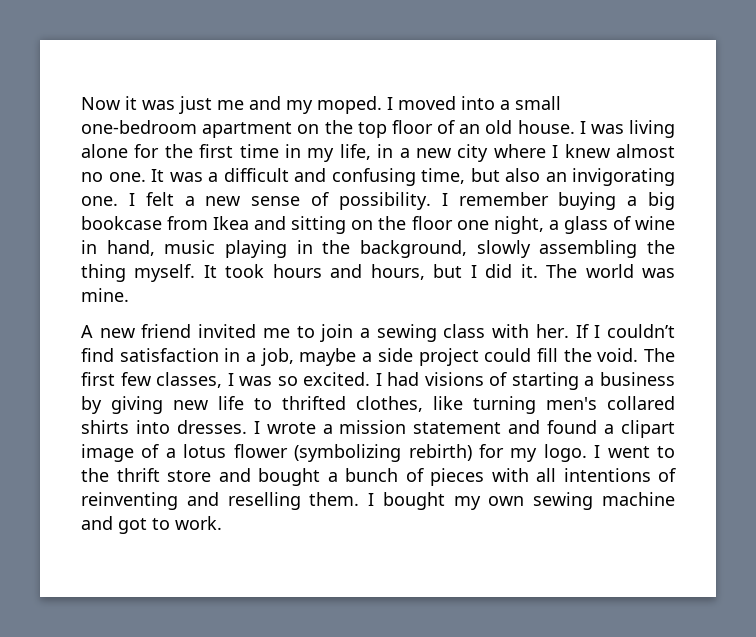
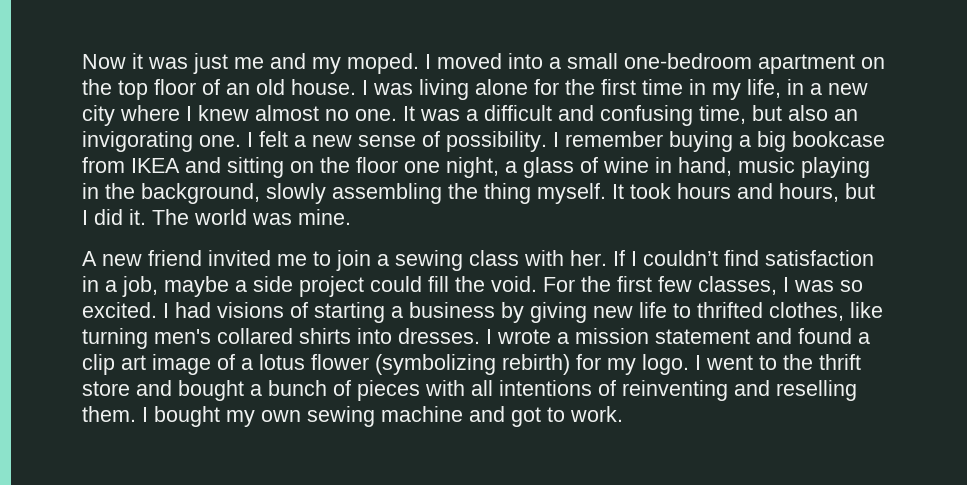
- I remember buying a big bookcase from Ikea and sitting on the floor one night, a glass of wine in hand, music playing in the background, slowly assembling the thing myself.
+ I remember buying a big bookcase from IKEA and sitting on the floor one night, a glass of wine in hand, music playing in the background, slowly assembling the thing myself.
- The first few classes, I was so excited.
+ For the first few classes, I was so excited.
- I wrote a mission statement and found a clipart image of a lotus flower (symbolizing rebirth) for my logo.
+ I wrote a mission statement and found a clip art image of a lotus flower (symbolizing rebirth) for my logo.

